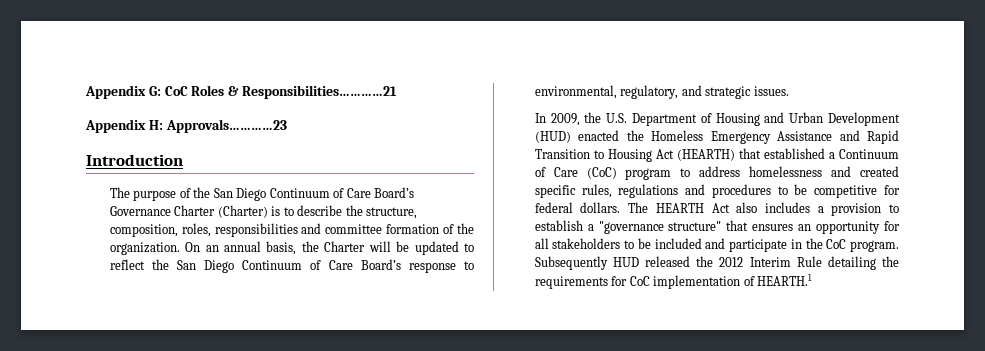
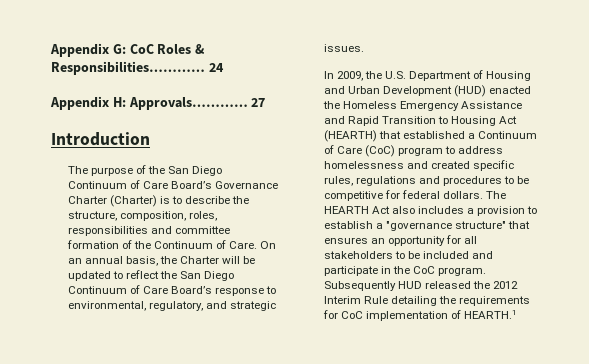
- Appendix G: CoC Roles & Responsibilities…………21
+ Appendix G: CoC Roles & Responsibilities………… 24
- Appendix H: Approvals…………23
+ Appendix H: Approvals………… 27
- The purpose of the San Diego Continuum of Care Board’s Governance Charter (Charter) is to describe the structure, composition, roles, responsibilities and committee formation of the organization.
+ The purpose of the San Diego Continuum of Care Board’s Governance Charter (Charter) is to describe the structure, composition, roles, responsibilities and committee formation of the Continuum of Care.

